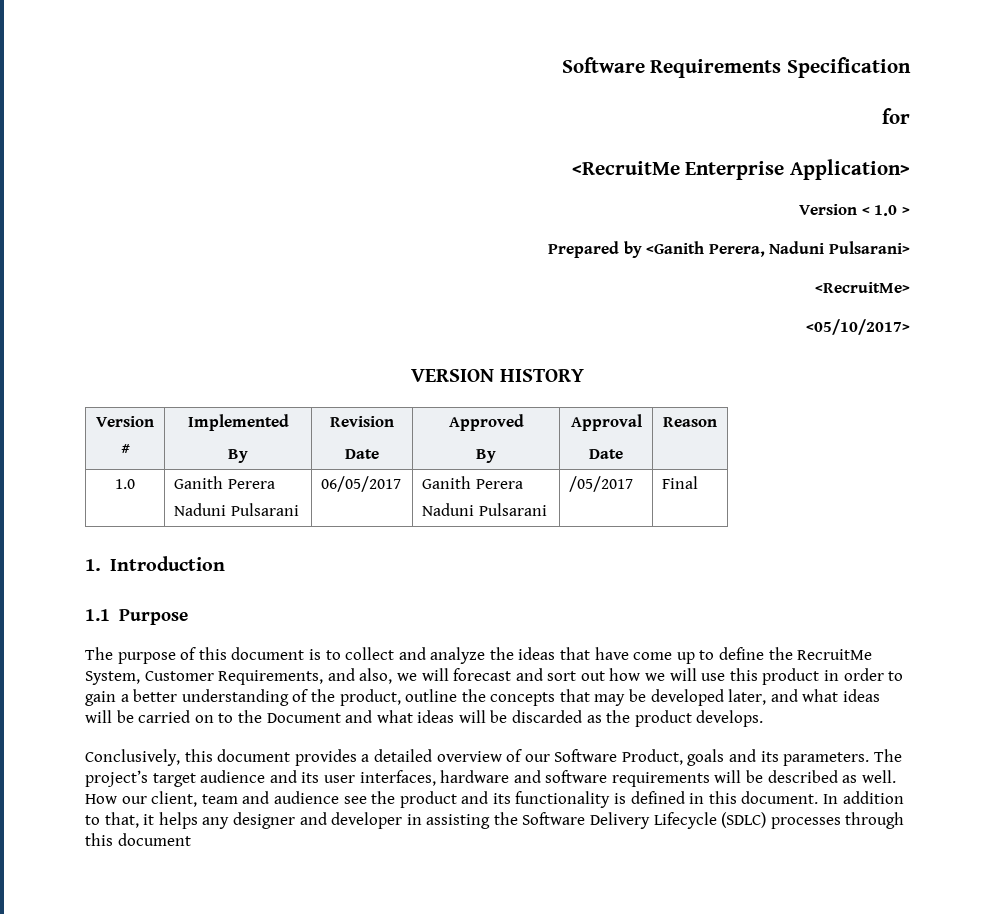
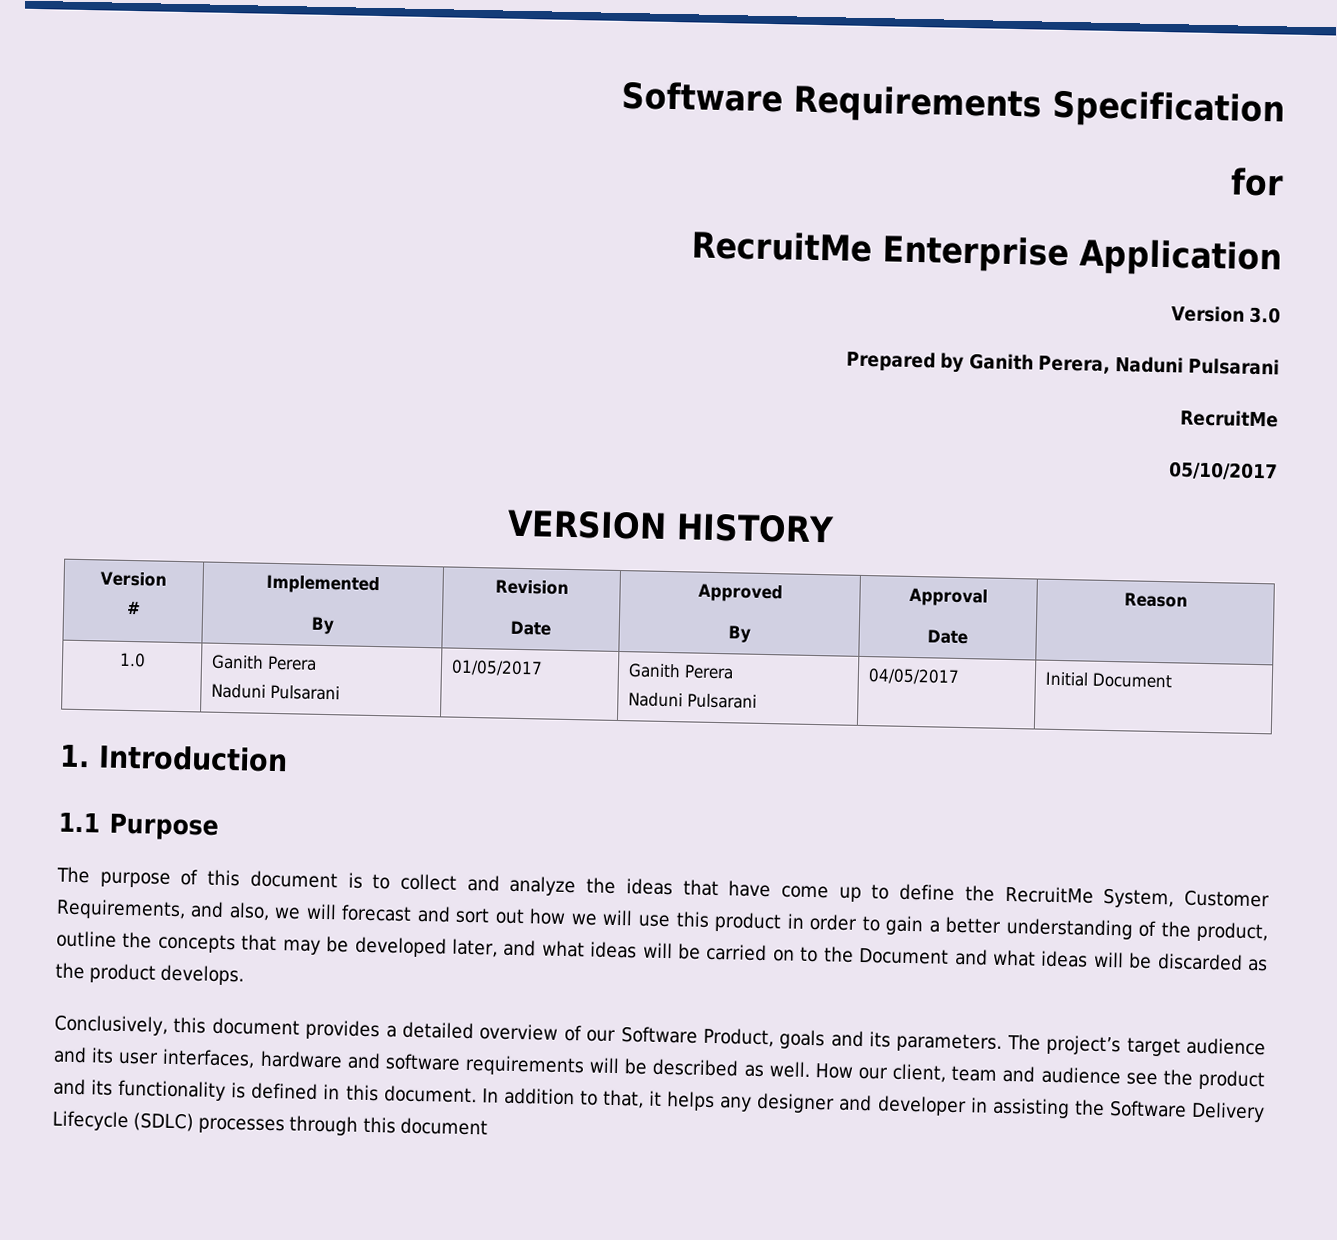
- <RecruitMe Enterprise Application>
- Version < 1.0 >
+ RecruitMe Enterprise Application
+ Version 3.0
- Prepared by <Ganith Perera, Naduni Pulsarani>
- <RecruitMe>
- <05/10/2017>
+ Prepared by Ganith Perera, Naduni Pulsarani
+ RecruitMe
+ 05/10/2017
  1.0 | Ganith Perera
- Naduni Pulsarani | 06/05/2017 | Ganith Perera
- Naduni Pulsarani | /05/2017 | Final
+ Naduni Pulsarani | 01/05/2017 | Ganith Perera
+ Naduni Pulsarani | 04/05/2017 | Initial Document

